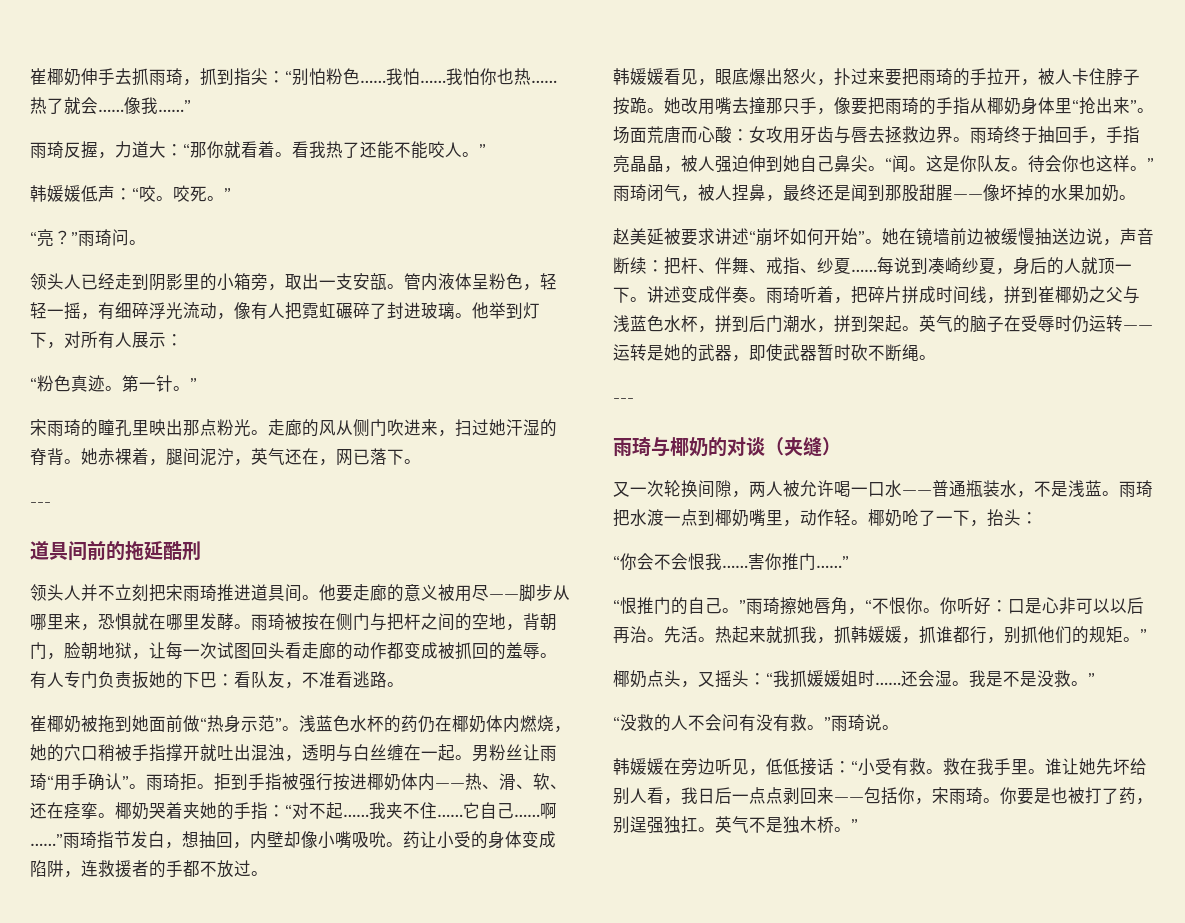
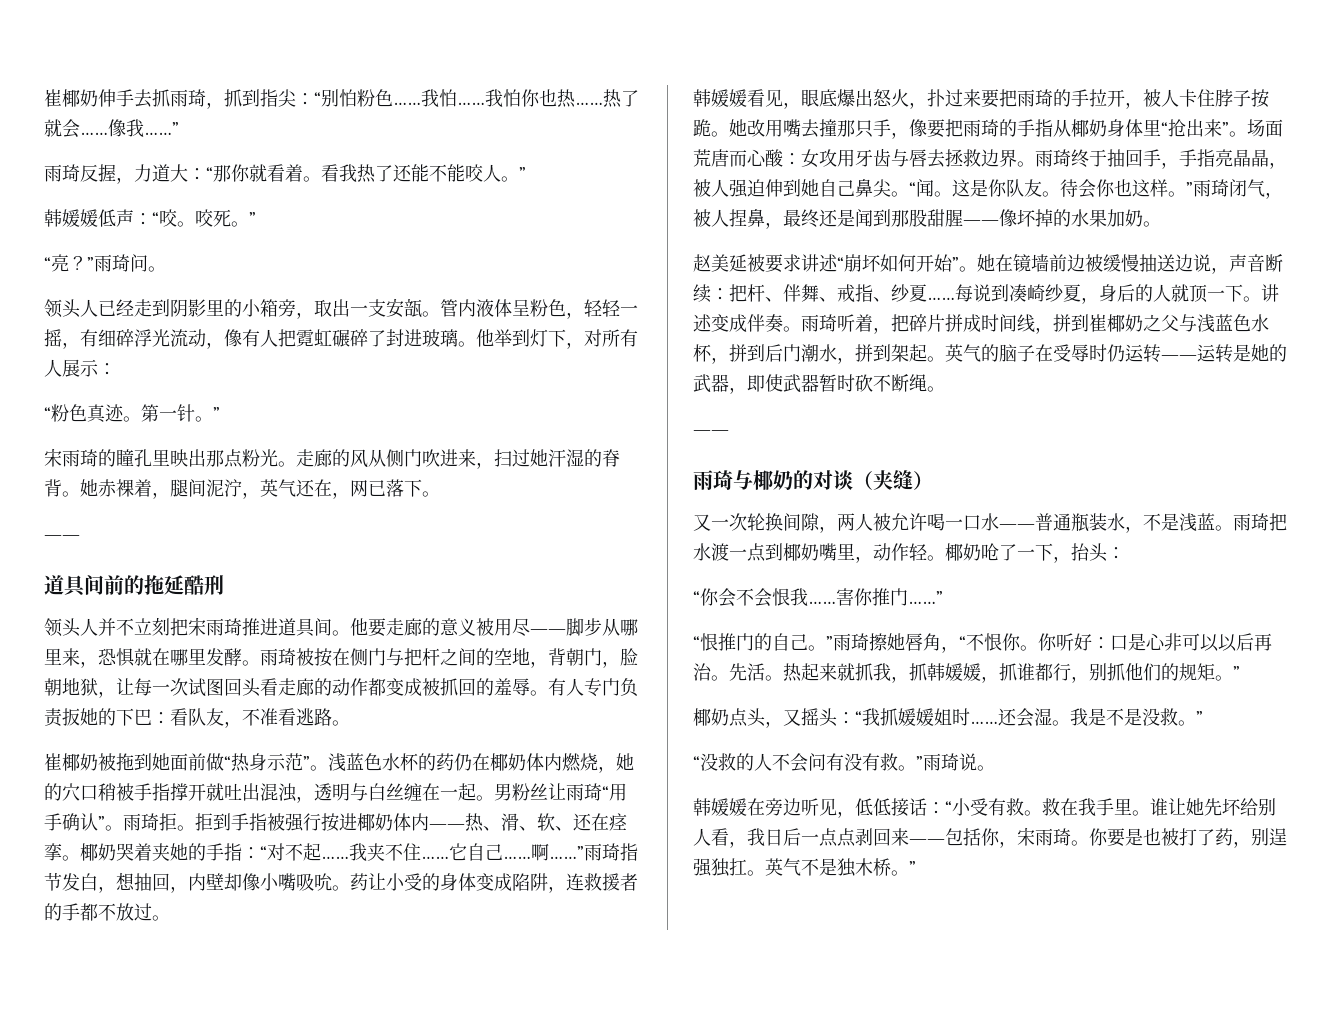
  她赤裸着，腿间泥泞，英气还在，网已落下。
- ---
+ ——
  英气的脑子在受辱时仍运转——运转是她的武器，即使武器暂时砍不断绳。
- ---
+ ——

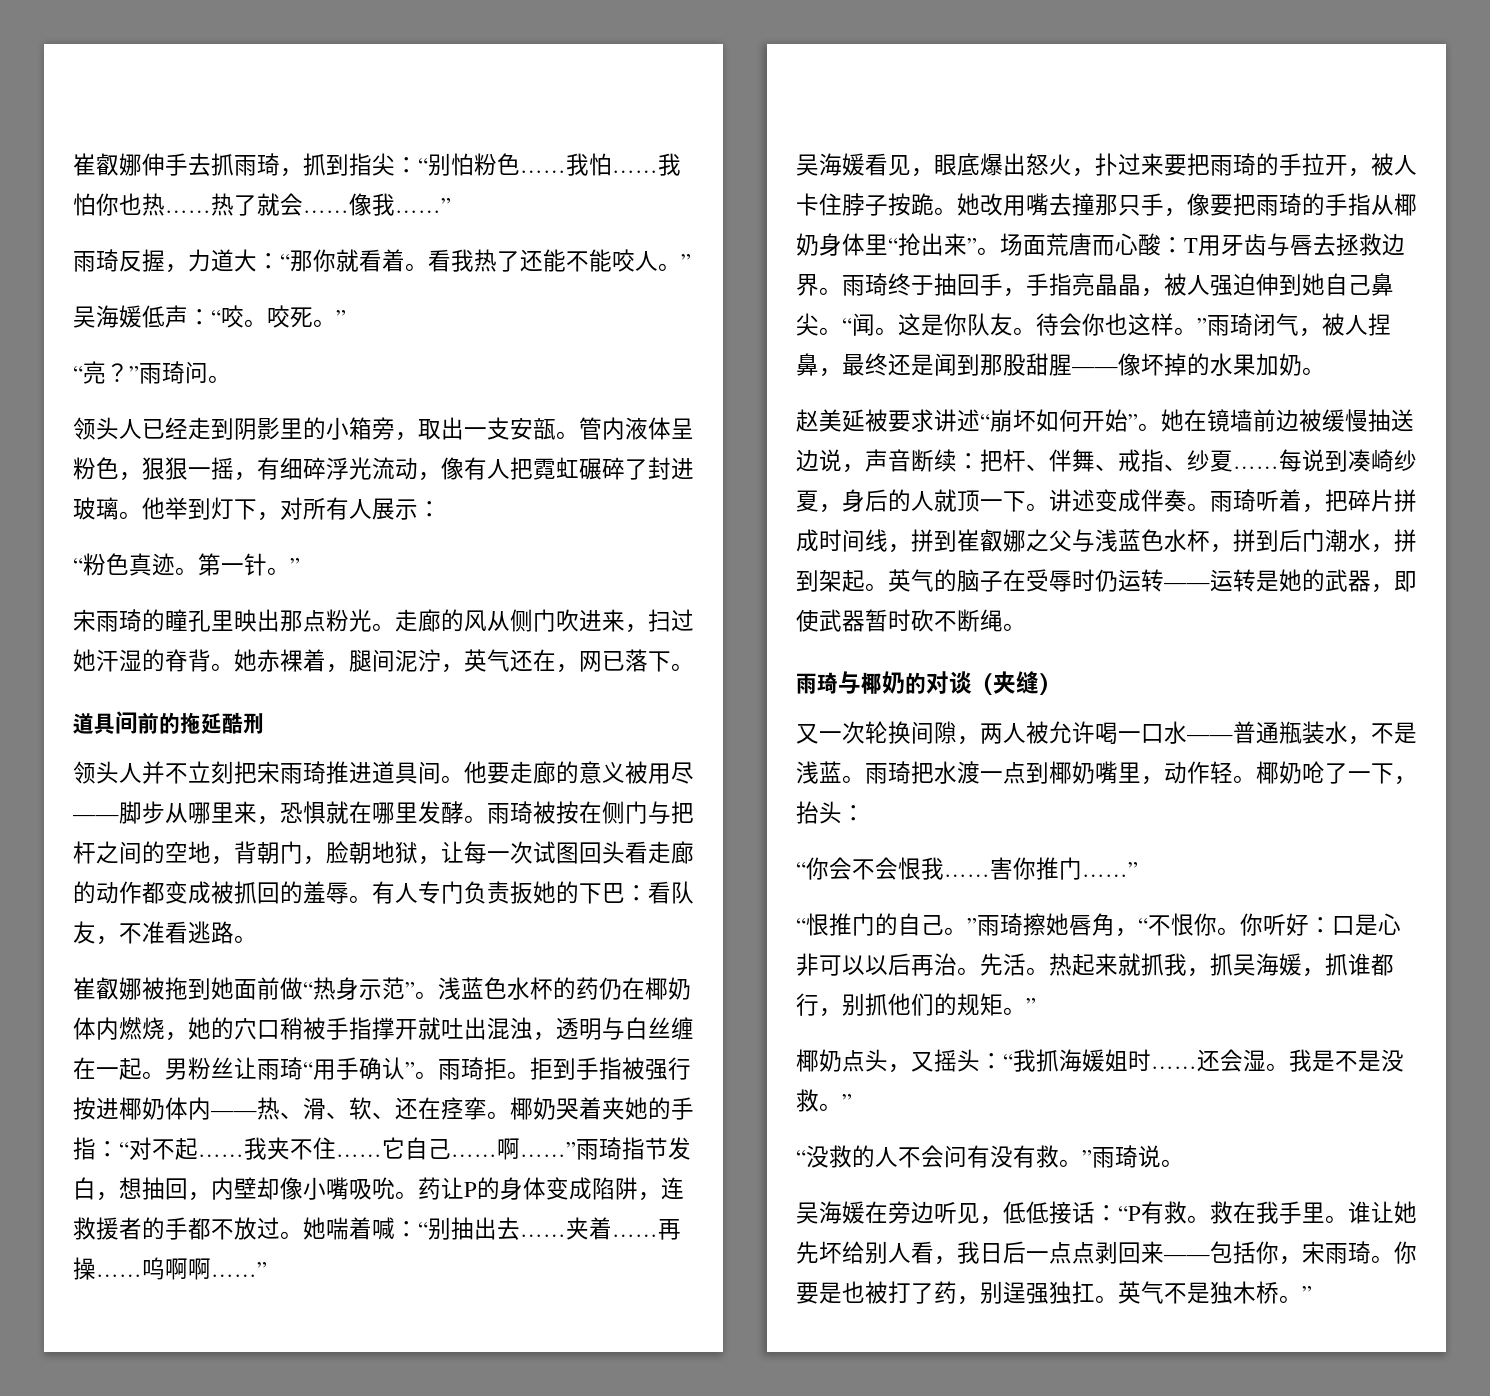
- 崔椰奶伸手去抓雨琦，抓到指尖：“别怕粉色……
+ 崔叡娜伸手去抓雨琦，抓到指尖：“别怕粉色……
- 韩媛媛低声：“咬。
+ 吴海媛低声：“咬。
- 管内液体呈粉色，轻轻一摇，有细碎浮光流动，像有人把霓虹碾碎了封进玻璃。
+ 管内液体呈粉色，狠狠一摇，有细碎浮光流动，像有人把霓虹碾碎了封进玻璃。
  她赤裸着，腿间泥泞，英气还在，网已落下。
- ——
- 崔椰奶被拖到她面前做“热身示范”。
+ 崔叡娜被拖到她面前做“热身示范”。
- 药让小受的身体变成陷阱，连救援者的手都不放过。
- 韩媛媛看见，眼底爆出怒火，扑过来要把雨琦的手拉开，被人卡住脖子按跪。
+ 药让P的身体变成陷阱，连救援者的手都不放过。她喘着喊：“别抽出去……夹着……再操……呜啊啊……”
+ 吴海媛看见，眼底爆出怒火，扑过来要把雨琦的手拉开，被人卡住脖子按跪。
- 场面荒唐而心酸：女攻用牙齿与唇去拯救边界。
+ 场面荒唐而心酸：T用牙齿与唇去拯救边界。
- 雨琦听着，把碎片拼成时间线，拼到崔椰奶之父与浅蓝色水杯，拼到后门潮水，拼到架起。
+ 雨琦听着，把碎片拼成时间线，拼到崔叡娜之父与浅蓝色水杯，拼到后门潮水，拼到架起。
  英气的脑子在受辱时仍运转——运转是她的武器，即使武器暂时砍不断绳。
- ——
- 热起来就抓我，抓韩媛媛，抓谁都行，别抓他们的规矩。”
+ 热起来就抓我，抓吴海媛，抓谁都行，别抓他们的规矩。”
- 椰奶点头，又摇头：“我抓媛媛姐时……
+ 椰奶点头，又摇头：“我抓海媛姐时……
- 韩媛媛在旁边听见，低低接话：“小受有救。
+ 吴海媛在旁边听见，低低接话：“P有救。

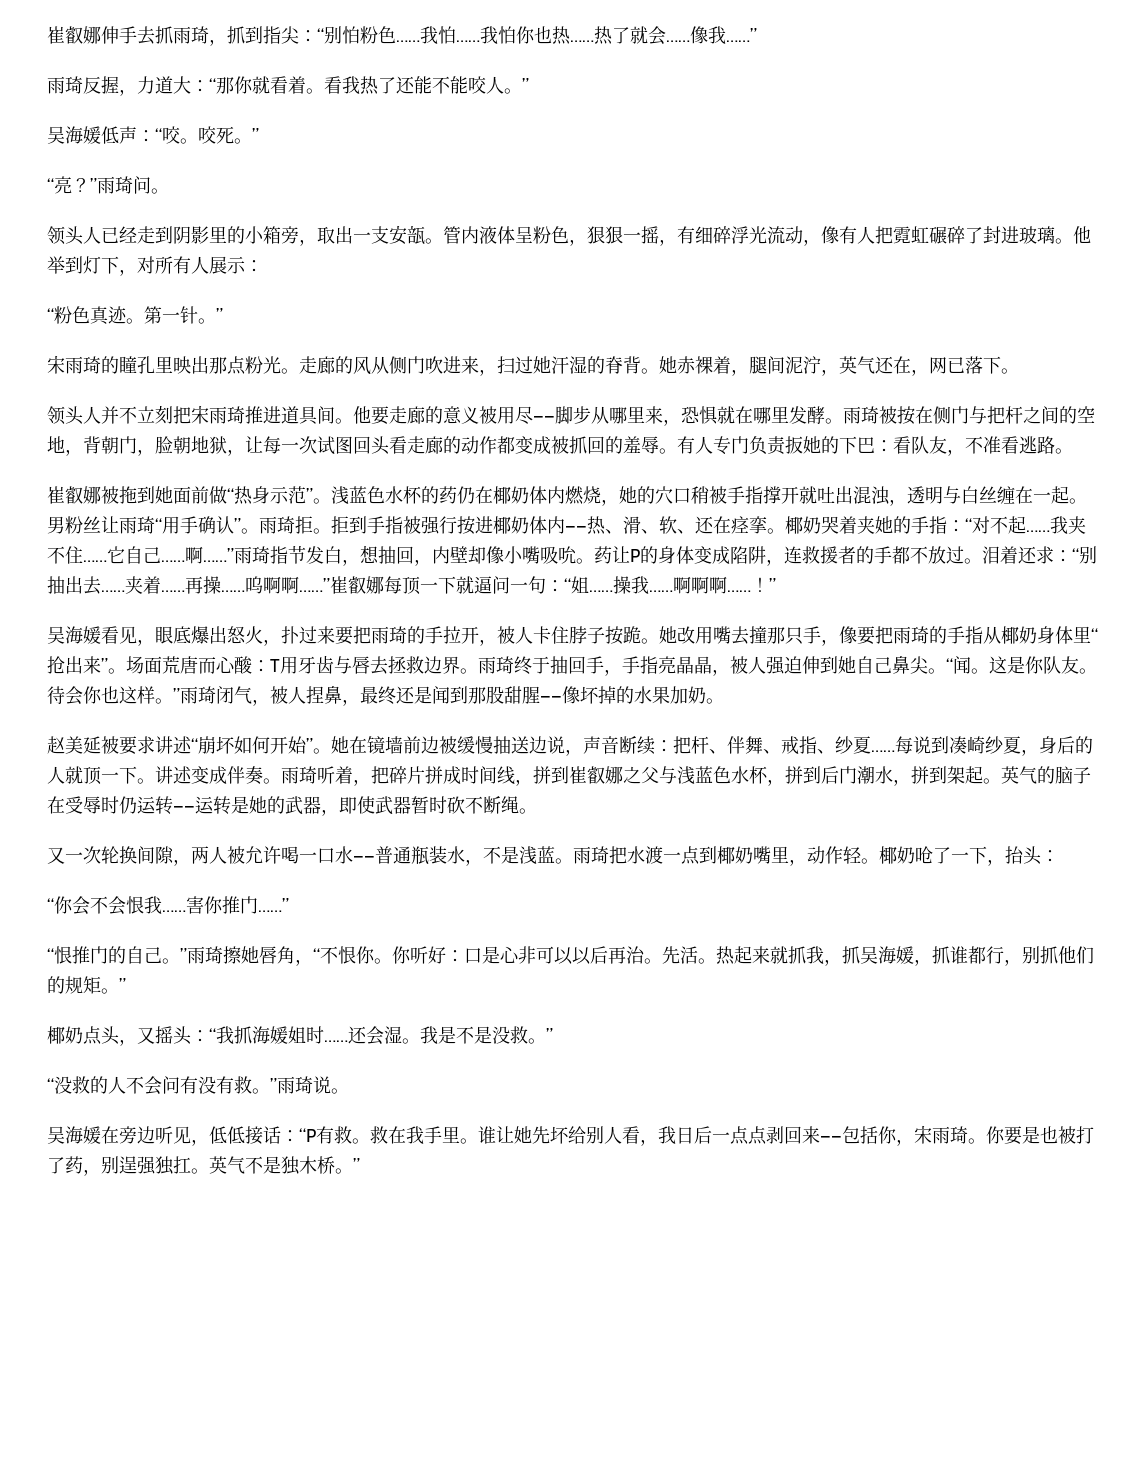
- 道具间前的拖延酷刑
- 她喘着喊：“别抽出去……
+ 泪着还求：“别抽出去……
+ 崔叡娜每顶一下就逼问一句：“姐……操我……啊啊啊……！”
- 雨琦与椰奶的对谈（夹缝）

